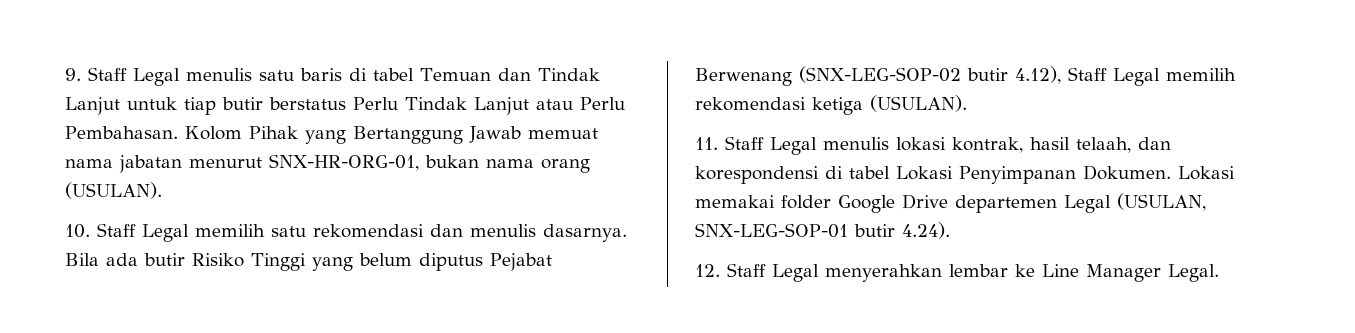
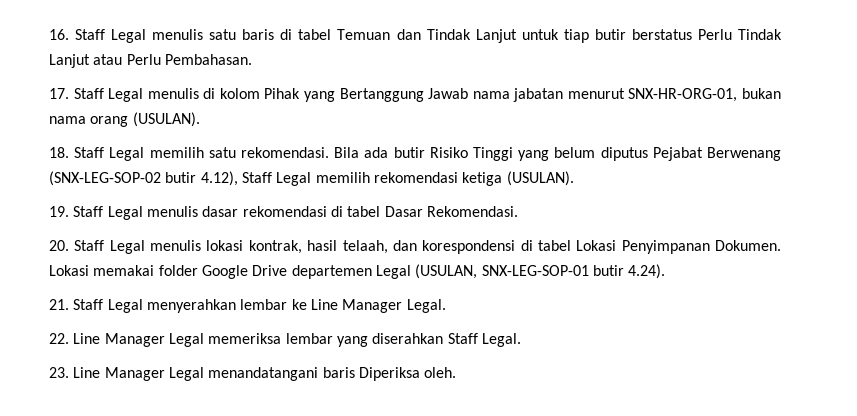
- 9. Staff Legal menulis satu baris di tabel Temuan dan Tindak Lanjut untuk tiap butir berstatus Perlu Tindak Lanjut atau Perlu Pembahasan. Kolom Pihak yang Bertanggung Jawab memuat nama jabatan menurut SNX-HR-ORG-01, bukan nama orang (USULAN).
+ 16. Staff Legal menulis satu baris di tabel Temuan dan Tindak Lanjut untuk tiap butir berstatus Perlu Tindak Lanjut atau Perlu Pembahasan.
+ 17. Staff Legal menulis di kolom Pihak yang Bertanggung Jawab nama jabatan menurut SNX-HR-ORG-01, bukan nama orang (USULAN).
- 10. Staff Legal memilih satu rekomendasi dan menulis dasarnya.
+ 18. Staff Legal memilih satu rekomendasi.
- 11. Staff Legal menulis lokasi kontrak, hasil telaah, dan korespondensi di tabel Lokasi Penyimpanan Dokumen.
+ 19. Staff Legal menulis dasar rekomendasi di tabel Dasar Rekomendasi.
+ 20. Staff Legal menulis lokasi kontrak, hasil telaah, dan korespondensi di tabel Lokasi Penyimpanan Dokumen.
- 12. Staff Legal menyerahkan lembar ke Line Manager Legal.
+ 21. Staff Legal menyerahkan lembar ke Line Manager Legal.
+ 22. Line Manager Legal memeriksa lembar yang diserahkan Staff Legal.
+ 23. Line Manager Legal menandatangani baris Diperiksa oleh.

